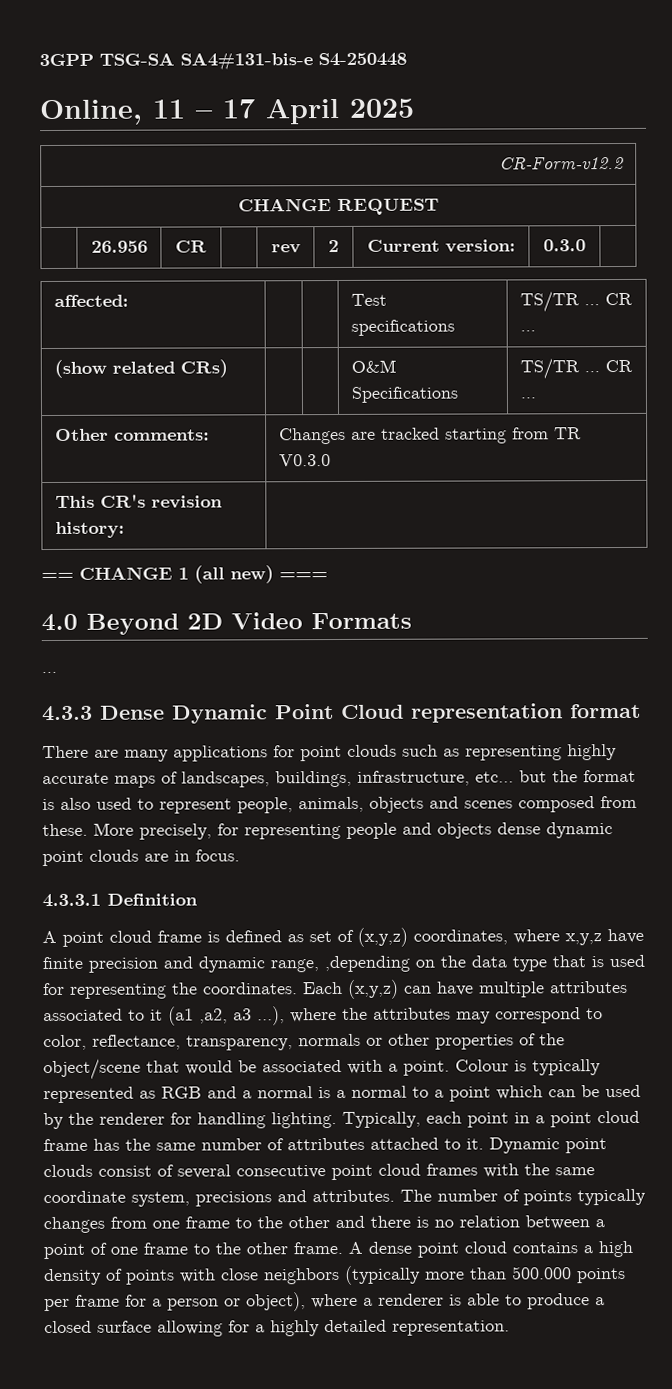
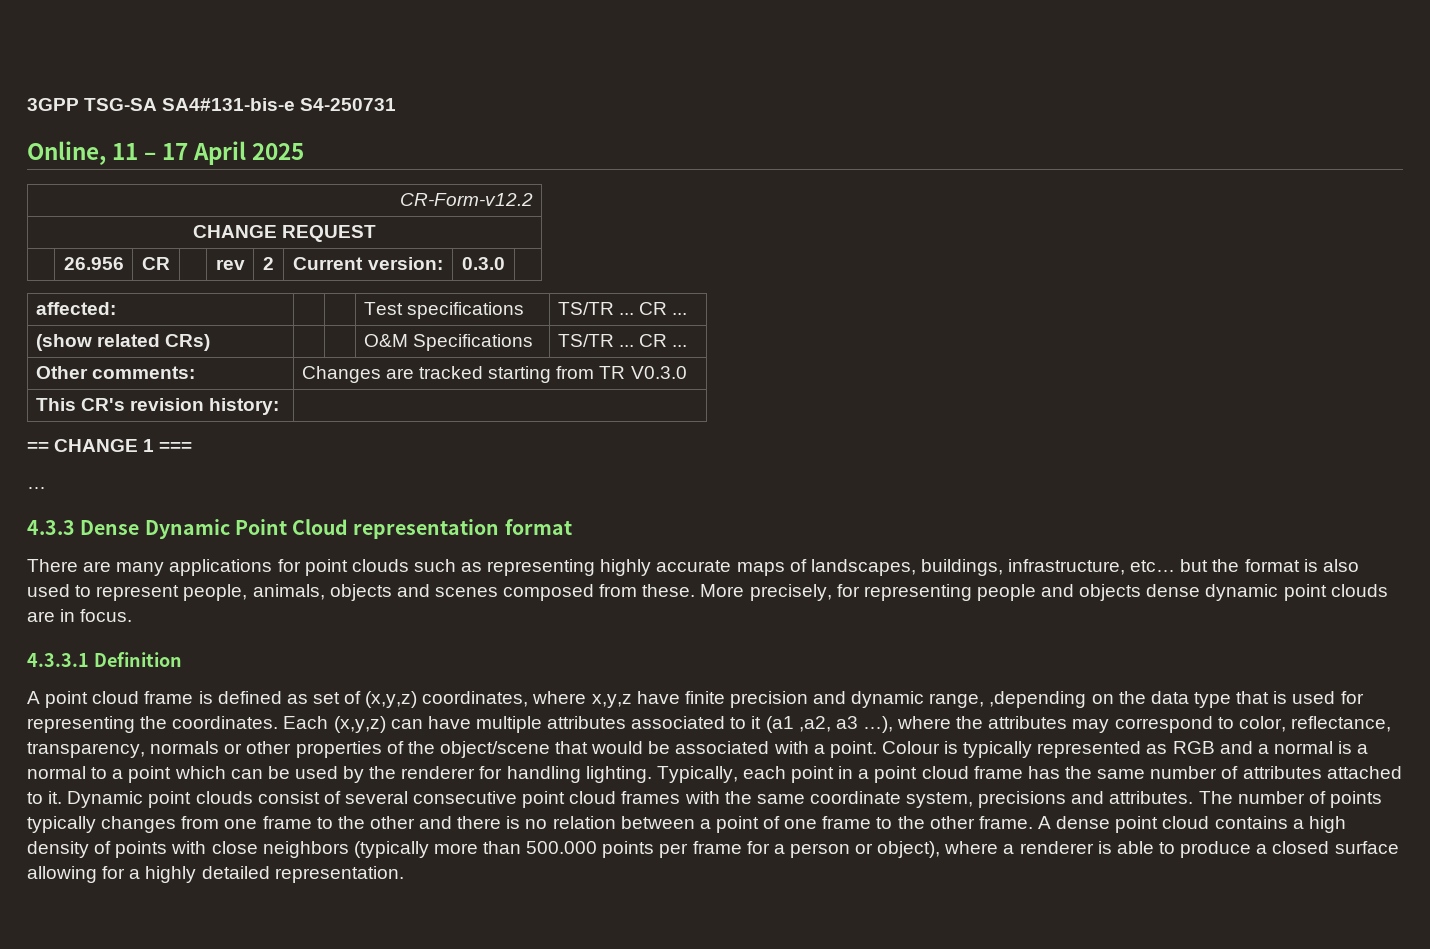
- 3GPP TSG-SA SA4#131-bis-e S4-250448
+ 3GPP TSG-SA SA4#131-bis-e S4-250731
- == CHANGE 1 (all new) ===
+ == CHANGE 1 ===
- 4.0 Beyond 2D Video Formats

